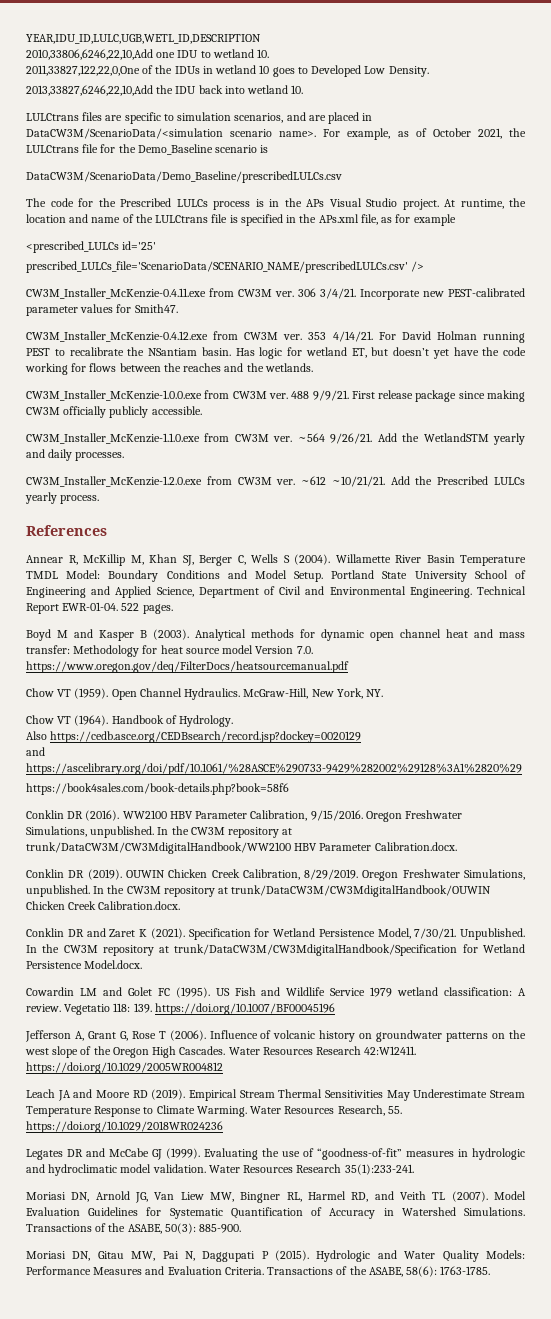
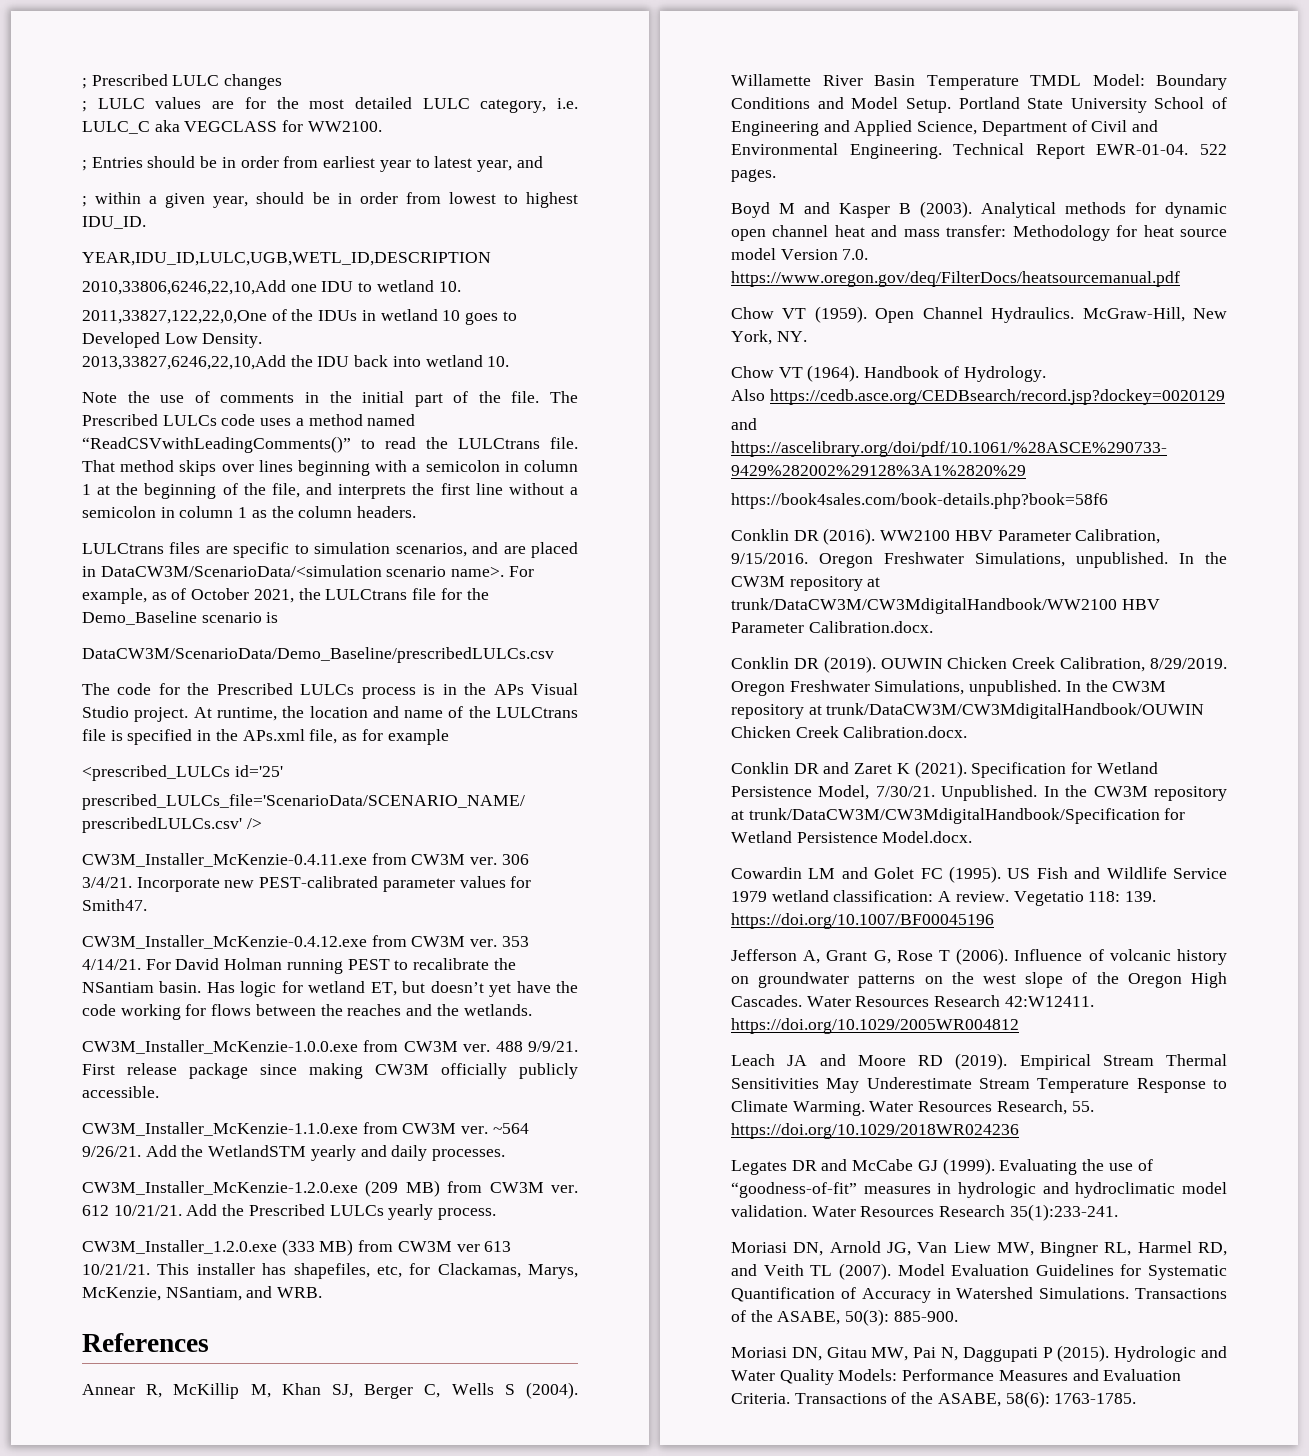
+ ; Prescribed LULC changes
+ ; LULC values are for the most detailed LULC category, i.e. LULC_C aka VEGCLASS for WW2100.
+ ; Entries should be in order from earliest year to latest year, and
+ ; within a given year, should be in order from lowest to highest IDU_ID.
+ Note the use of comments in the initial part of the file. The Prescribed LULCs code uses a method named “ReadCSVwithLeadingComments()” to read the LULCtrans file. That method skips over lines beginning with a semicolon in column 1 at the beginning of the file, and interprets the first line without a semicolon in column 1 as the column headers.
- CW3M_Installer_McKenzie-1.2.0.exe from CW3M ver. ~612 ~10/21/21.
+ CW3M_Installer_McKenzie-1.2.0.exe (209 MB) from CW3M ver. 612 10/21/21.
+ CW3M_Installer_1.2.0.exe (333 MB) from CW3M ver 613 10/21/21. This installer has shapefiles, etc, for Clackamas, Marys, McKenzie, NSantiam, and WRB.

